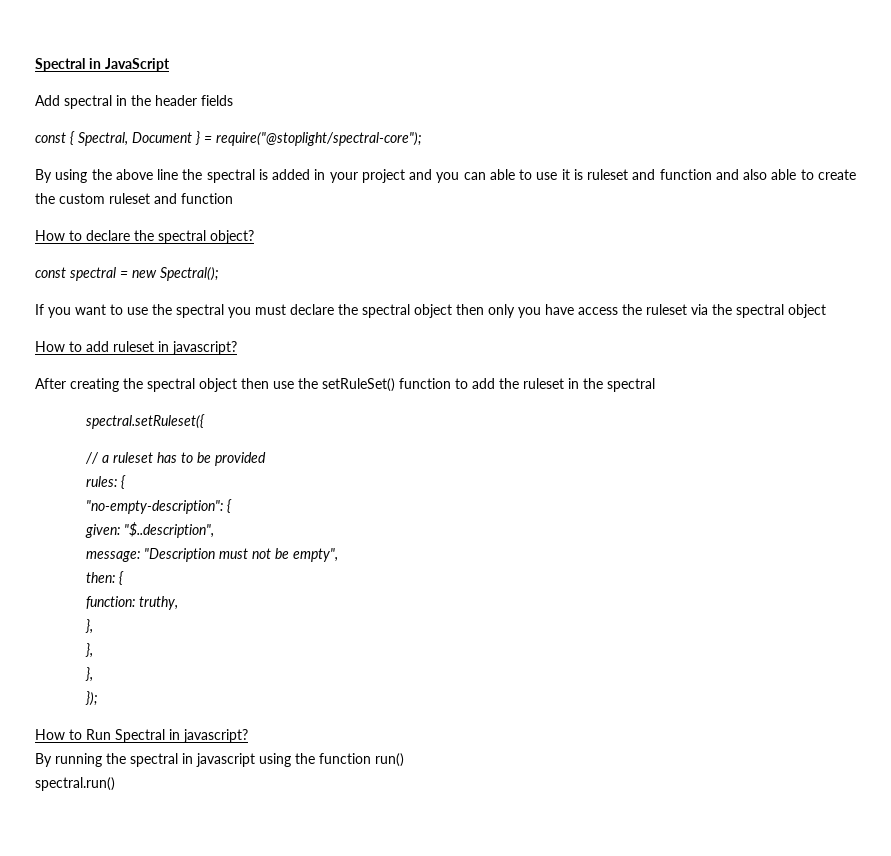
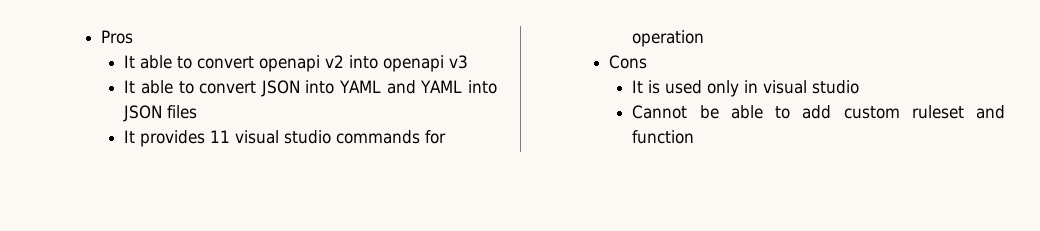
- Spectral in JavaScript
- Add spectral in the header fields
- const { Spectral, Document } = require("@stoplight/spectral-core");
- By using the above line the spectral is added in your project and you can able to use it is ruleset and function and also able to create the custom ruleset and function
- How to declare the spectral object?
- const spectral = new Spectral();
- If you want to use the spectral you must declare the spectral object then only you have access the ruleset via the spectral object
- How to add ruleset in javascript?
- After creating the spectral object then use the setRuleSet() function to add the ruleset in the spectral
- spectral.setRuleset({
- // a ruleset has to be provided
- rules: {
- "no-empty-description": {
- given: "$..description",
- message: "Description must not be empty",
- then: {
- function: truthy,
- },
- },
- },
- });
- How to Run Spectral in javascript?
- By running the spectral in javascript using the function run()
- spectral.run()
+ Pros
+ It able to convert openapi v2 into openapi v3
+ It able to convert JSON into YAML and YAML into JSON files
+ It provides 11 visual studio commands for operation
+ Cons
+ It is used only in visual studio
+ Cannot be able to add custom ruleset and function

